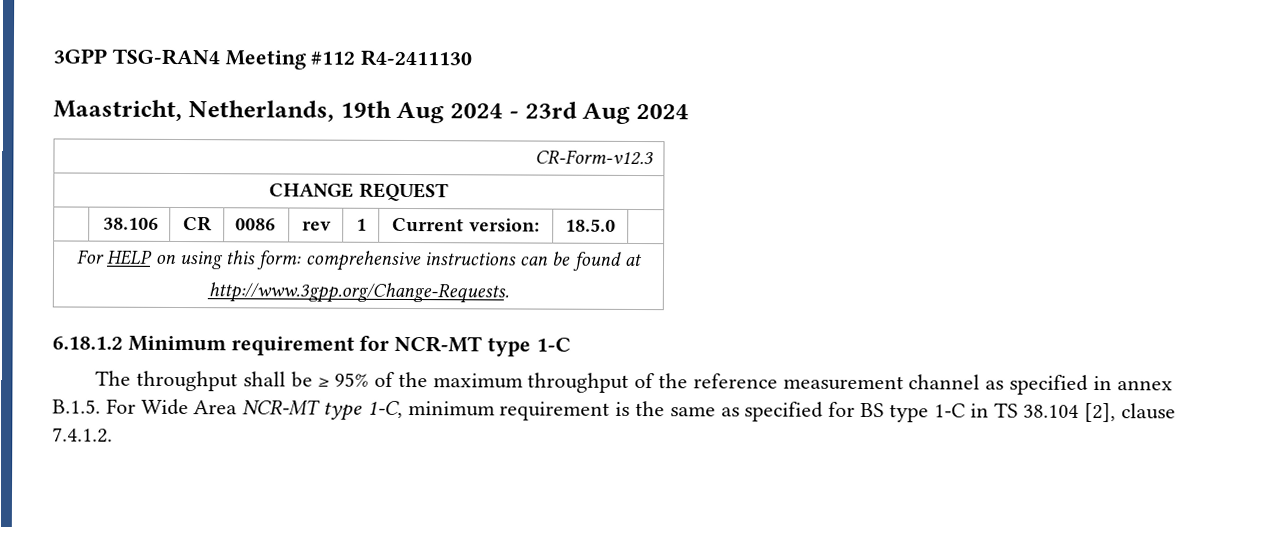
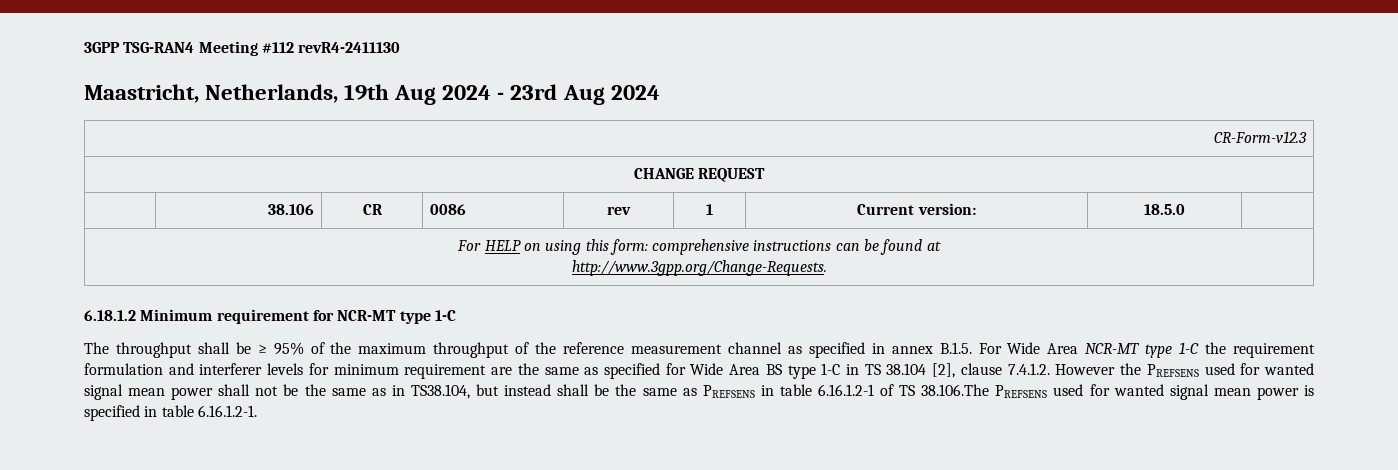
- 3GPP TSG-RAN4 Meeting #112 R4-2411130
+ 3GPP TSG-RAN4 Meeting #112 revR4-2411130
- The throughput shall be ≥ 95% of the maximum throughput of the reference measurement channel as specified in annex B.1.5. For Wide Area NCR-MT type 1-C, minimum requirement is the same as specified for BS type 1-C in TS 38.104 [2], clause 7.4.1.2.
+ The throughput shall be ≥ 95% of the maximum throughput of the reference measurement channel as specified in annex B.1.5. For Wide Area NCR-MT type 1-C the requirement formulation and interferer levels for minimum requirement are the same as specified for Wide Area BS type 1-C in TS 38.104 [2], clause 7.4.1.2. However the PREFSENS used for wanted signal mean power shall not be the same as in TS38.104, but instead shall be the same as PREFSENS in table 6.16.1.2-1 of TS 38.106.The PREFSENS used for wanted signal mean power is specified in table 6.16.1.2-1.

